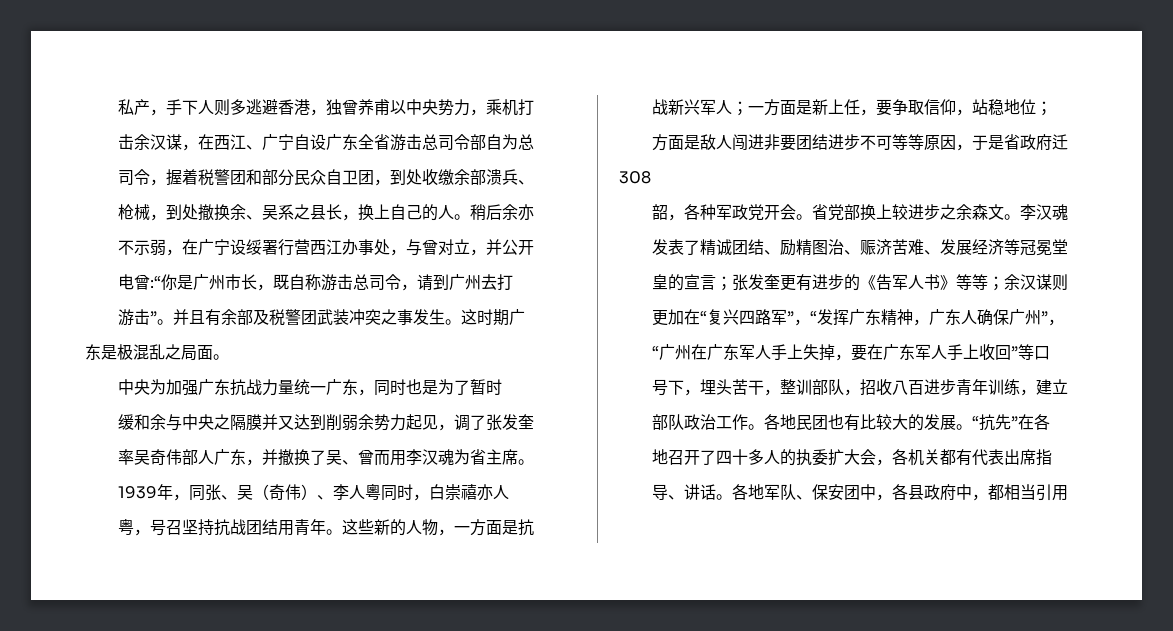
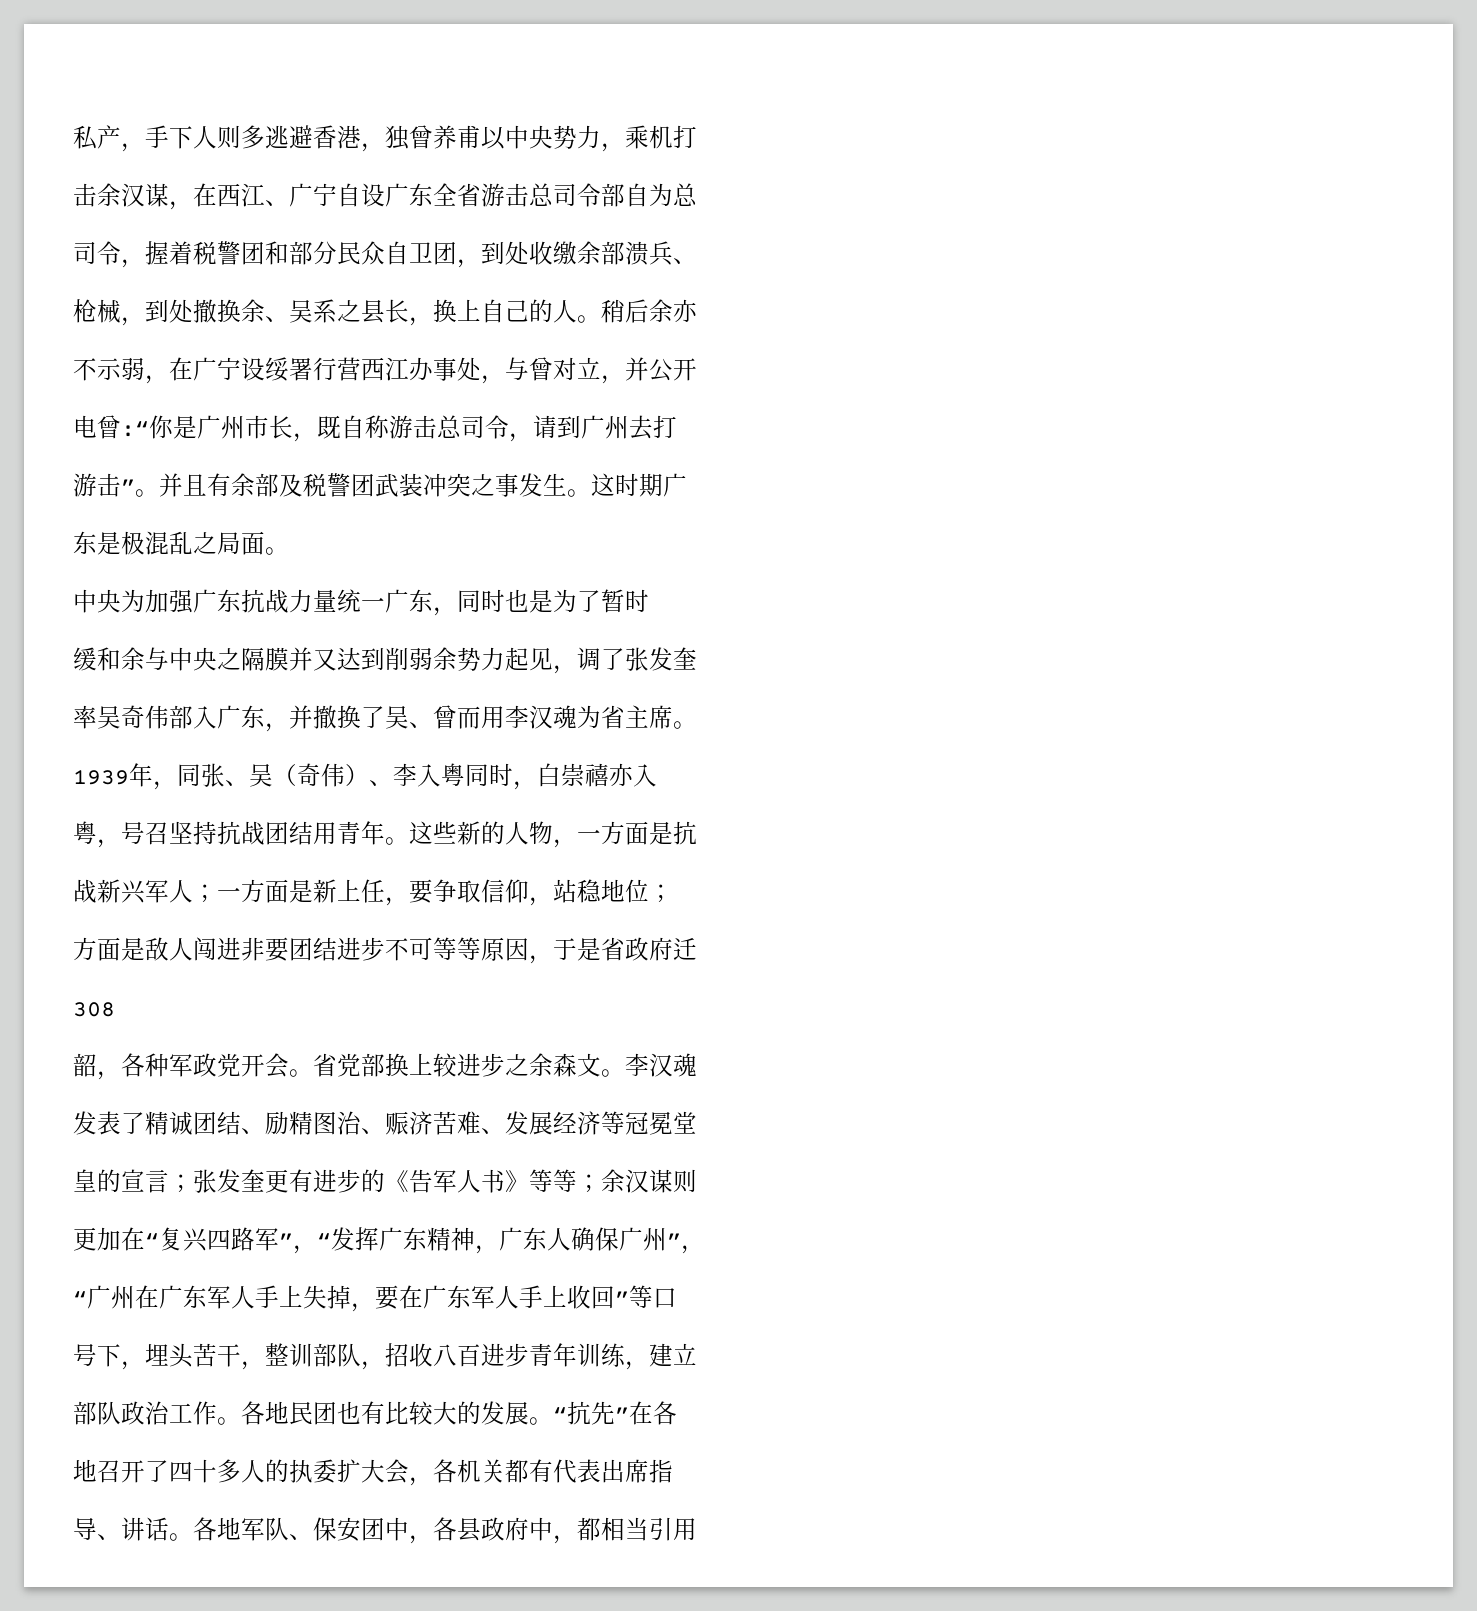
- 率吴奇伟部人广东，并撤换了吴、曾而用李汉魂为省主席。
+ 率吴奇伟部入广东，并撤换了吴、曾而用李汉魂为省主席。
- 1939年，同张、吴（奇伟）、李人粵同时，白崇禧亦人
+ 1939年，同张、吴（奇伟）、李入粤同时，白崇禧亦入

